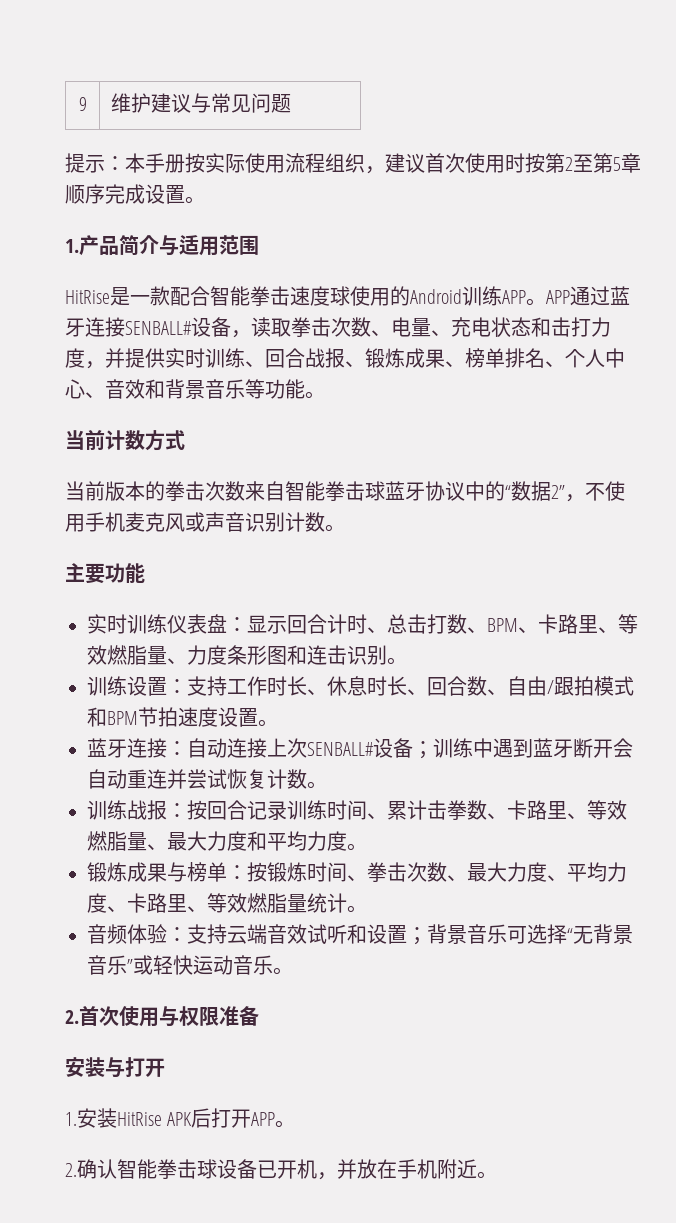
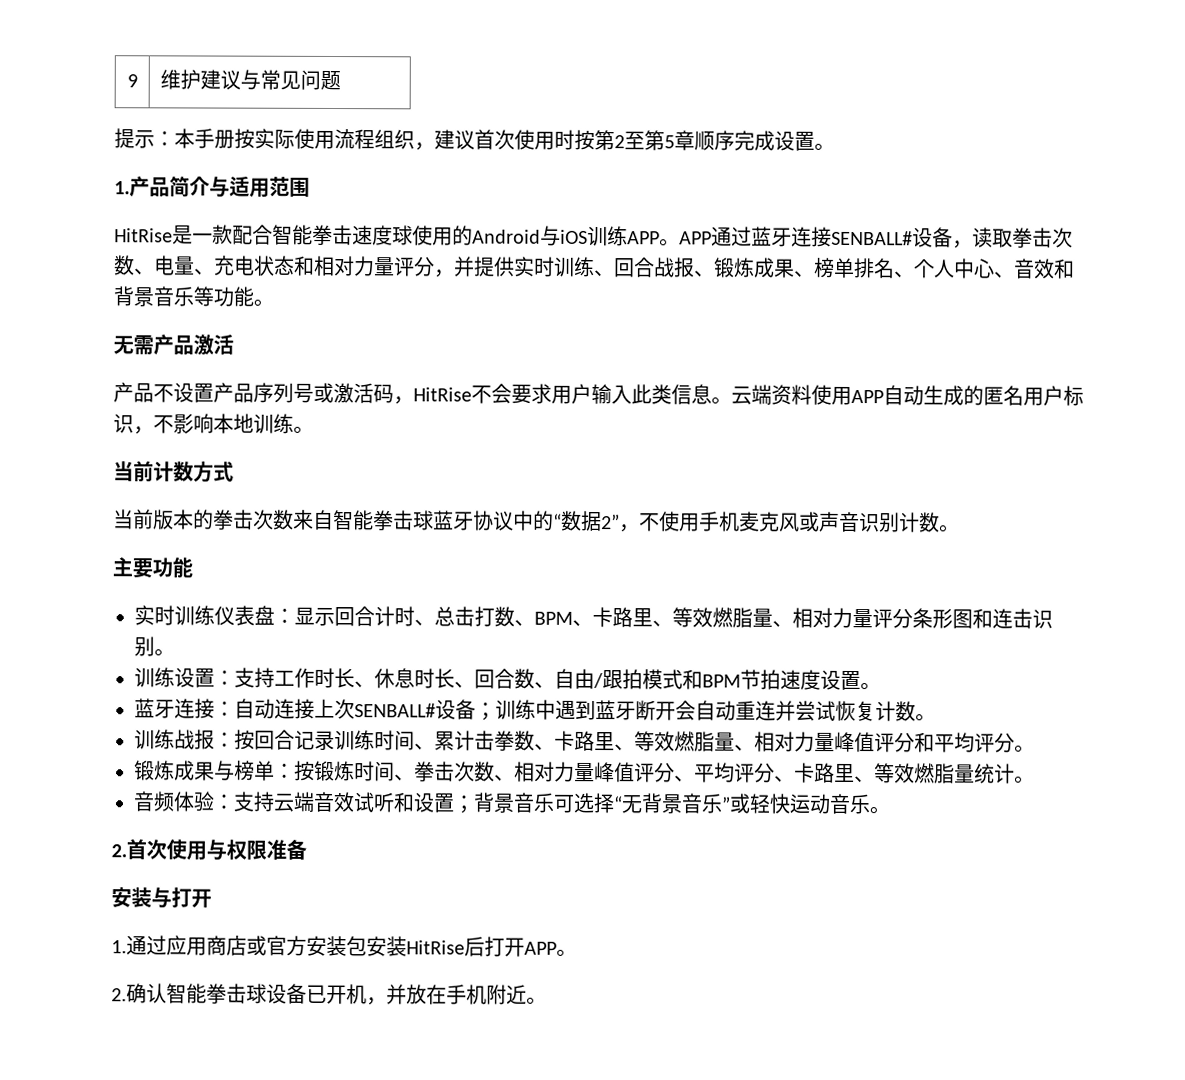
- HitRise是一款配合智能拳击速度球使用的Android训练APP。
+ HitRise是一款配合智能拳击速度球使用的Android与iOS训练APP。
- APP通过蓝牙连接SENBALL#设备，读取拳击次数、电量、充电状态和击打力度，并提供实时训练、回合战报、锻炼成果、榜单排名、个人中心、音效和背景音乐等功能。
+ APP通过蓝牙连接SENBALL#设备，读取拳击次数、电量、充电状态和相对力量评分，并提供实时训练、回合战报、锻炼成果、榜单排名、个人中心、音效和背景音乐等功能。
+ 无需产品激活
+ 产品不设置产品序列号或激活码，HitRise不会要求用户输入此类信息。云端资料使用APP自动生成的匿名用户标识，不影响本地训练。
- 实时训练仪表盘：显示回合计时、总击打数、BPM、卡路里、等效燃脂量、力度条形图和连击识别。
+ 实时训练仪表盘：显示回合计时、总击打数、BPM、卡路里、等效燃脂量、相对力量评分条形图和连击识别。
- 训练战报：按回合记录训练时间、累计击拳数、卡路里、等效燃脂量、最大力度和平均力度。
+ 训练战报：按回合记录训练时间、累计击拳数、卡路里、等效燃脂量、相对力量峰值评分和平均评分。
- 锻炼成果与榜单：按锻炼时间、拳击次数、最大力度、平均力度、卡路里、等效燃脂量统计。
+ 锻炼成果与榜单：按锻炼时间、拳击次数、相对力量峰值评分、平均评分、卡路里、等效燃脂量统计。
- 1.安装HitRise APK后打开APP。
+ 1.通过应用商店或官方安装包安装HitRise后打开APP。

